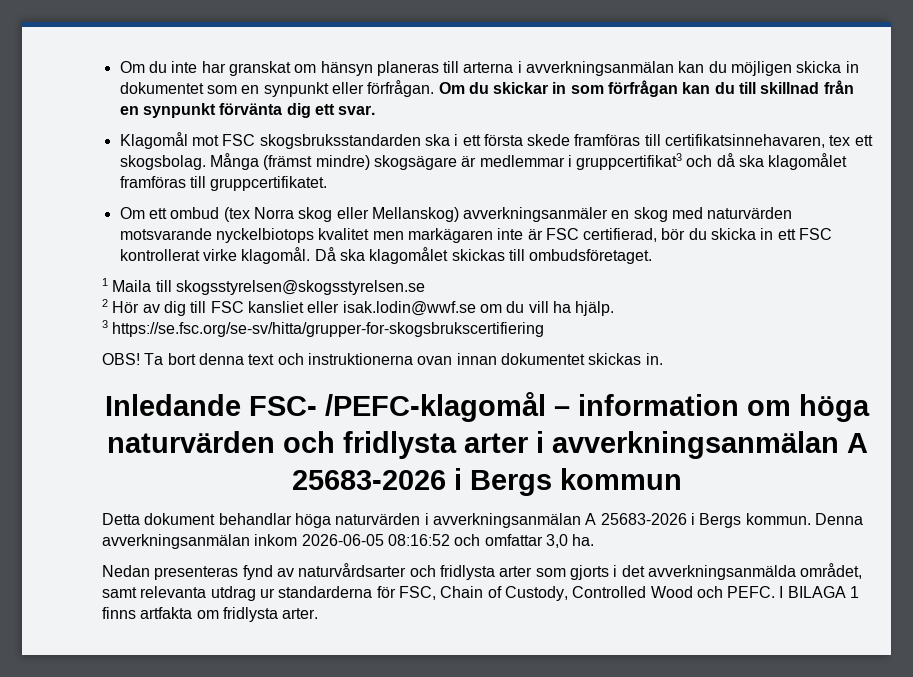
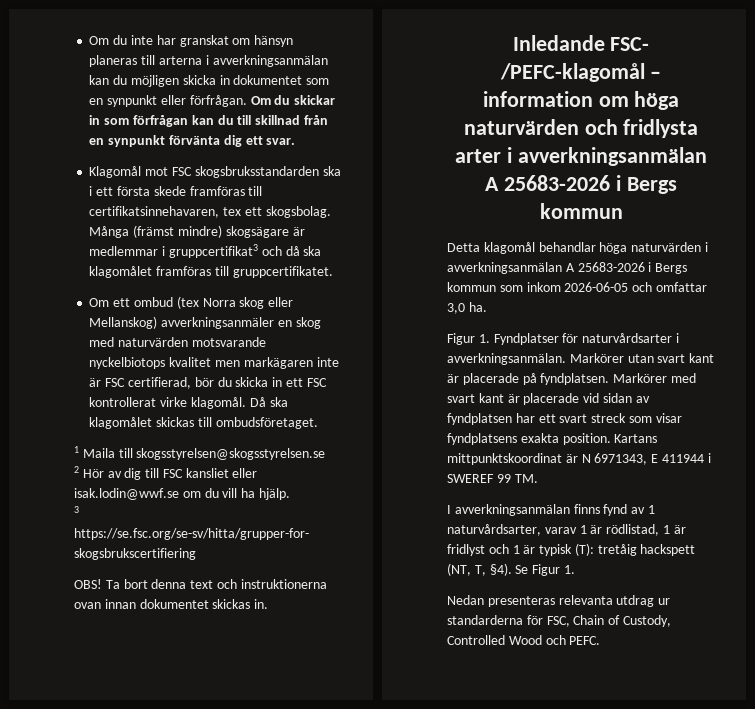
- Detta dokument behandlar höga naturvärden i avverkningsanmälan A 25683-2026 i Bergs kommun. Denna avverkningsanmälan inkom 2026-06-05 08:16:52 och omfattar 3,0 ha.
+ Detta klagomål behandlar höga naturvärden i avverkningsanmälan A 25683-2026 i Bergs kommun som inkom 2026-06-05 och omfattar 3,0 ha.
- Nedan presenteras fynd av naturvårdsarter och fridlysta arter som gjorts i det avverkningsanmälda området, samt relevanta utdrag ur standarderna för FSC, Chain of Custody, Controlled Wood och PEFC. I BILAGA 1 finns artfakta om fridlysta arter.
+ Figur 1. Fyndplatser för naturvårdsarter i avverkningsanmälan. Markörer utan svart kant är placerade på fyndplatsen. Markörer med svart kant är placerade vid sidan av fyndplatsen har ett svart streck som visar fyndplatsens exakta position. Kartans mittpunktskoordinat är N 6971343, E 411944 i SWEREF 99 TM.
+ I avverkningsanmälan finns fynd av 1 naturvårdsarter, varav 1 är rödlistad, 1 är fridlyst och 1 är typisk (T): tretåig hackspett (NT, T, §4). Se Figur 1.
+ Nedan presenteras relevanta utdrag ur standarderna för FSC, Chain of Custody, Controlled Wood och PEFC.

